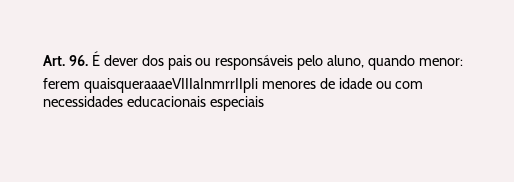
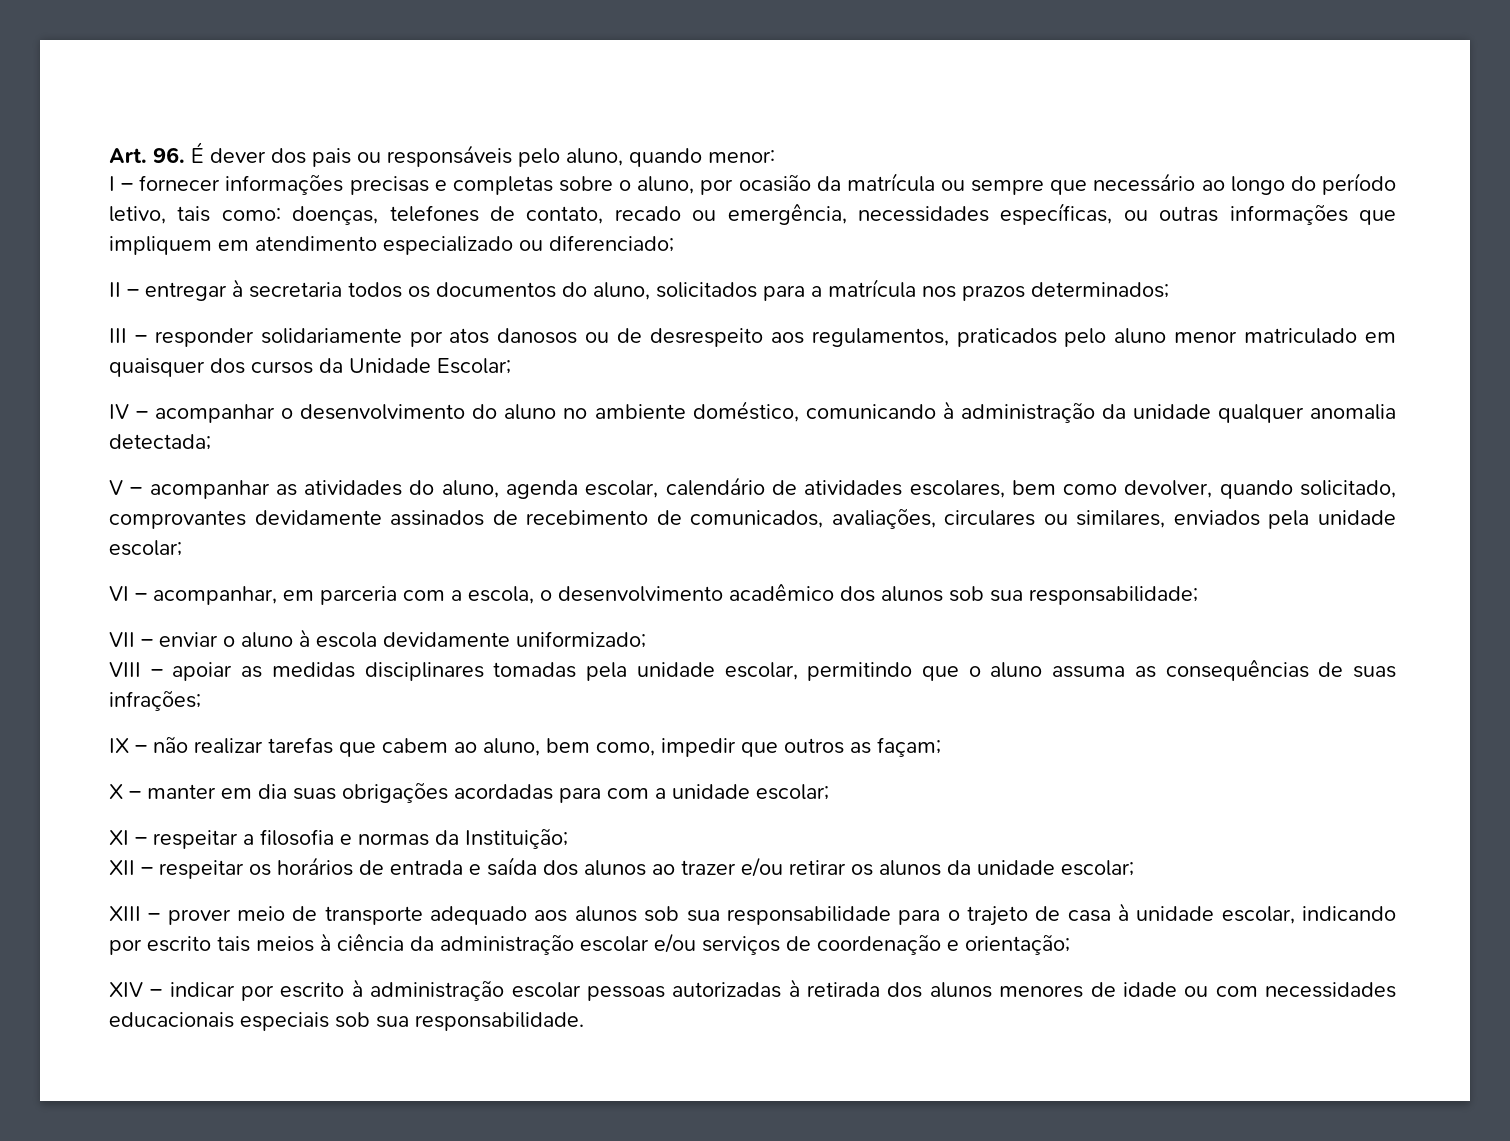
- ferem quaisqueraaaeVIIIaInmrrIIpIi menores de idade ou com necessidades educacionais especiais
+ I – fornecer informações precisas e completas sobre o aluno, por ocasião da matrícula ou sempre que necessário ao longo do período letivo, tais como: doenças, telefones de contato, recado ou emergência, necessidades específicas, ou outras informações que impliquem em atendimento especializado ou diferenciado;
+ II – entregar à secretaria todos os documentos do aluno, solicitados para a matrícula nos prazos determinados;
+ III – responder solidariamente por atos danosos ou de desrespeito aos regulamentos, praticados pelo aluno menor matriculado em quaisquer dos cursos da Unidade Escolar;
+ IV – acompanhar o desenvolvimento do aluno no ambiente doméstico, comunicando à administração da unidade qualquer anomalia detectada;
+ V – acompanhar as atividades do aluno, agenda escolar, calendário de atividades escolares, bem como devolver, quando solicitado, comprovantes devidamente assinados de recebimento de comunicados, avaliações, circulares ou similares, enviados pela unidade escolar;
+ VI – acompanhar, em parceria com a escola, o desenvolvimento acadêmico dos alunos sob sua responsabilidade;
+ VII – enviar o aluno à escola devidamente uniformizado;
+ VIII – apoiar as medidas disciplinares tomadas pela unidade escolar, permitindo que o aluno assuma as consequências de suas infrações;
+ IX – não realizar tarefas que cabem ao aluno, bem como, impedir que outros as façam;
+ X – manter em dia suas obrigações acordadas para com a unidade escolar;
+ XI – respeitar a filosofia e normas da Instituição;
+ XII – respeitar os horários de entrada e saída dos alunos ao trazer e/ou retirar os alunos da unidade escolar;
+ XIII – prover meio de transporte adequado aos alunos sob sua responsabilidade para o trajeto de casa à unidade escolar, indicando por escrito tais meios à ciência da administração escolar e/ou serviços de coordenação e orientação;
+ XIV – indicar por escrito à administração escolar pessoas autorizadas à retirada dos alunos menores de idade ou com necessidades educacionais especiais sob sua responsabilidade.

